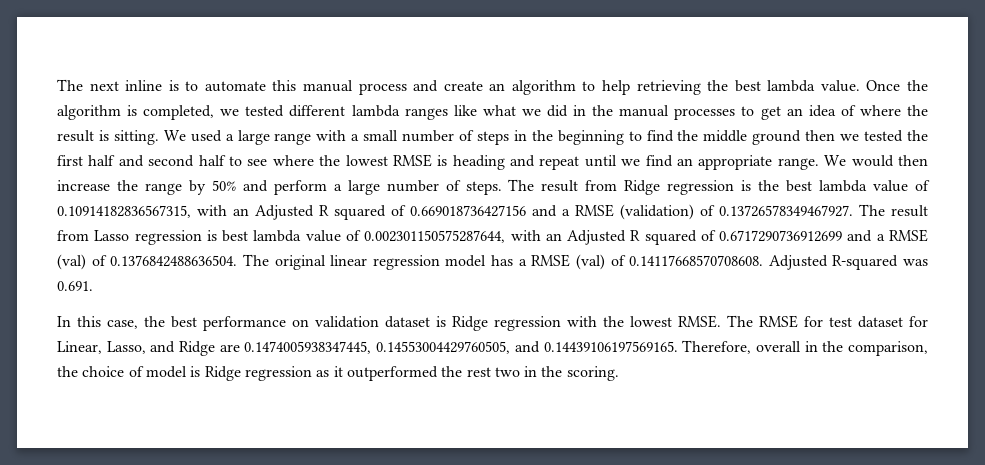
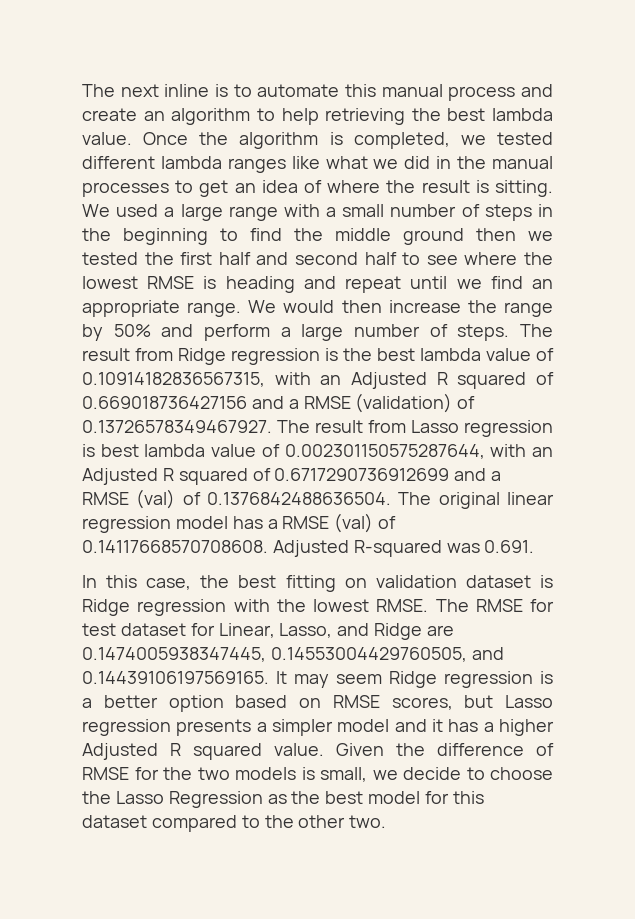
- In this case, the best performance on validation dataset is Ridge regression with the lowest RMSE.
+ In this case, the best fitting on validation dataset is Ridge regression with the lowest RMSE.
- The RMSE for test dataset for Linear, Lasso, and Ridge are 0.1474005938347445, 0.14553004429760505, and 0.14439106197569165. Therefore, overall in the comparison, the choice of model is Ridge regression as it outperformed the rest two in the scoring.
+ The RMSE for test dataset for Linear, Lasso, and Ridge are 0.1474005938347445, 0.14553004429760505, and 0.14439106197569165. It may seem Ridge regression is a better option based on RMSE scores, but Lasso regression presents a simpler model and it has a higher Adjusted R squared value. Given the difference of RMSE for the two models is small, we decide to choose the Lasso Regression as the best model for this dataset compared to the other two.

